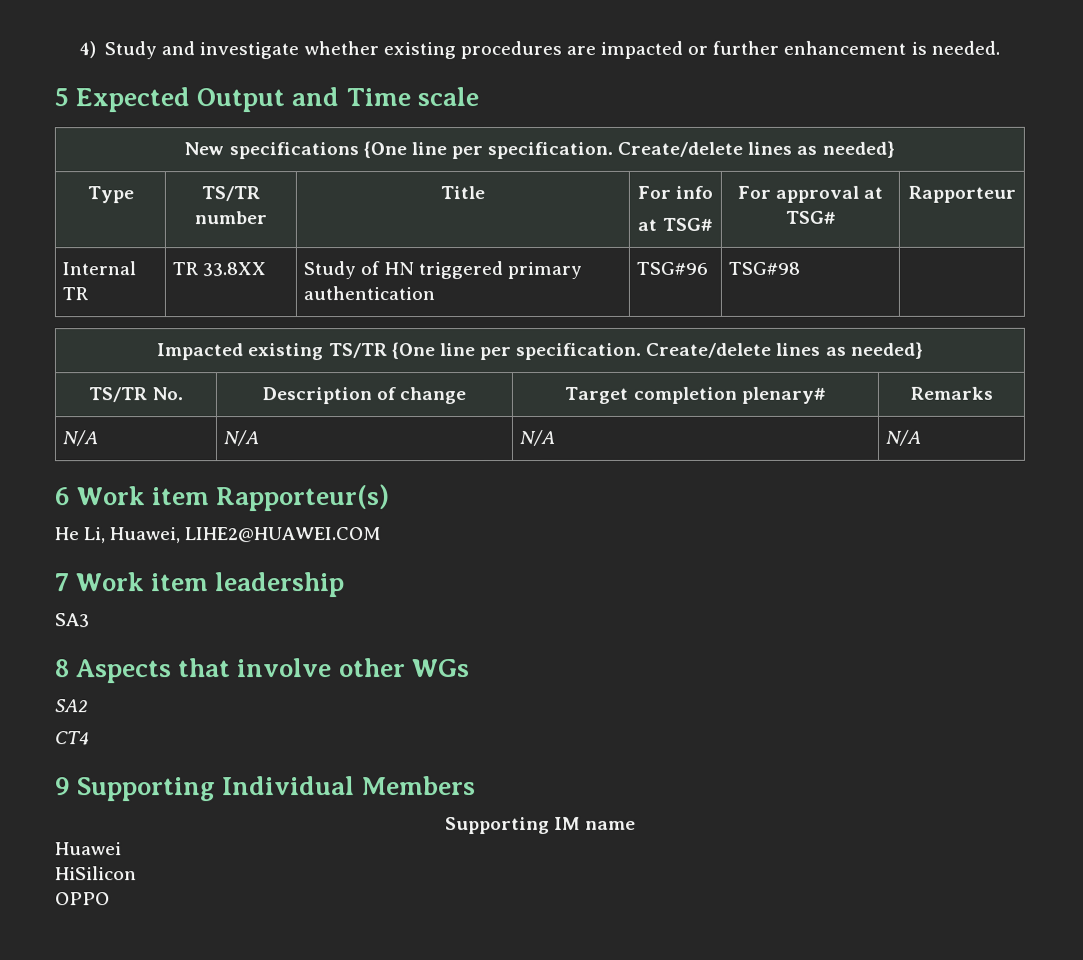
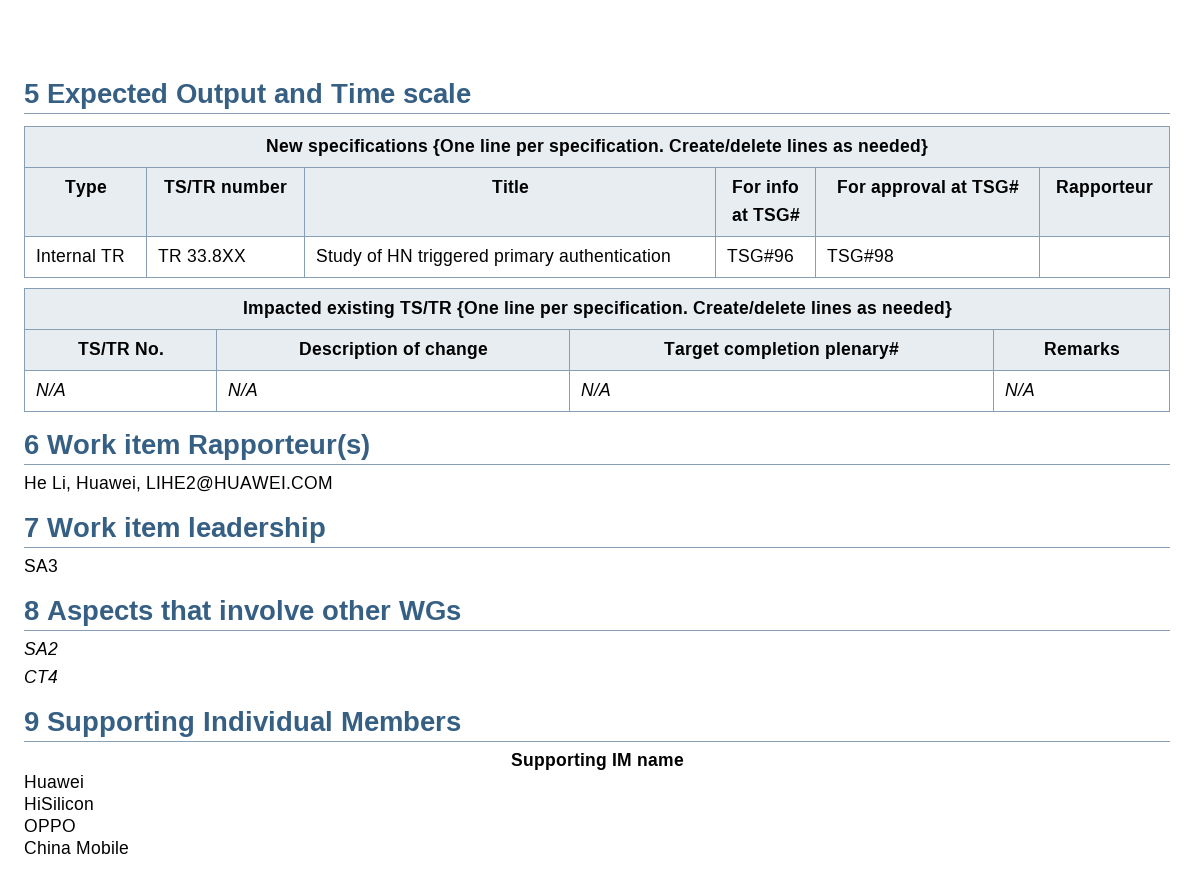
- 4) Study and investigate whether existing procedures are impacted or further enhancement is needed.
+ China Mobile

